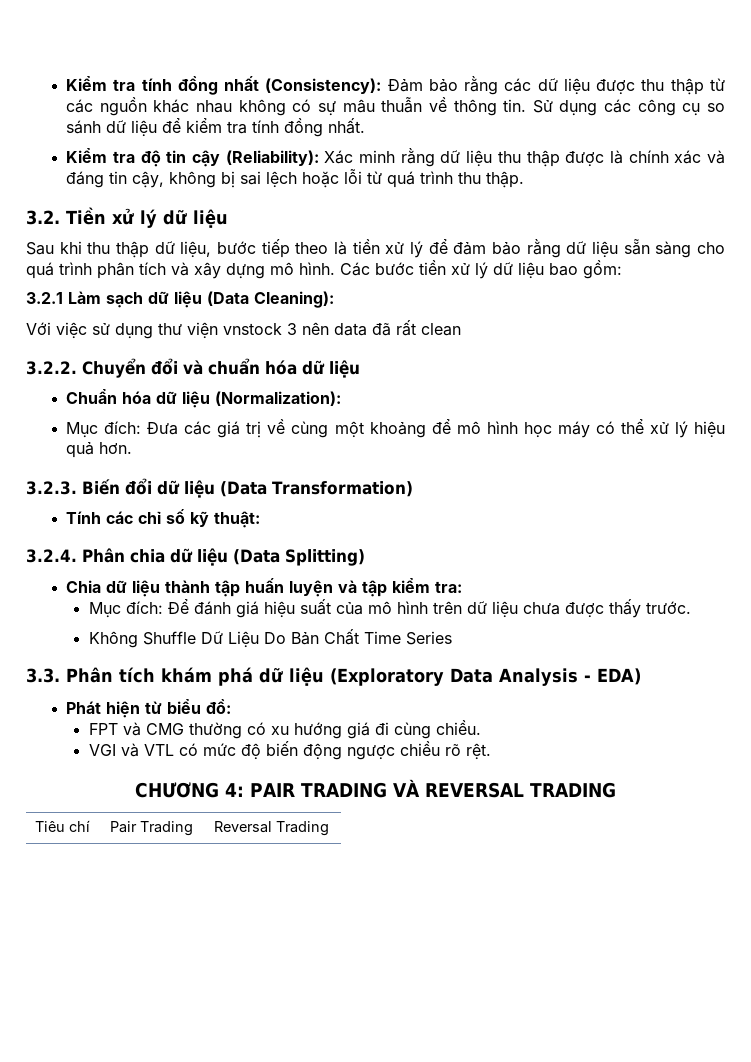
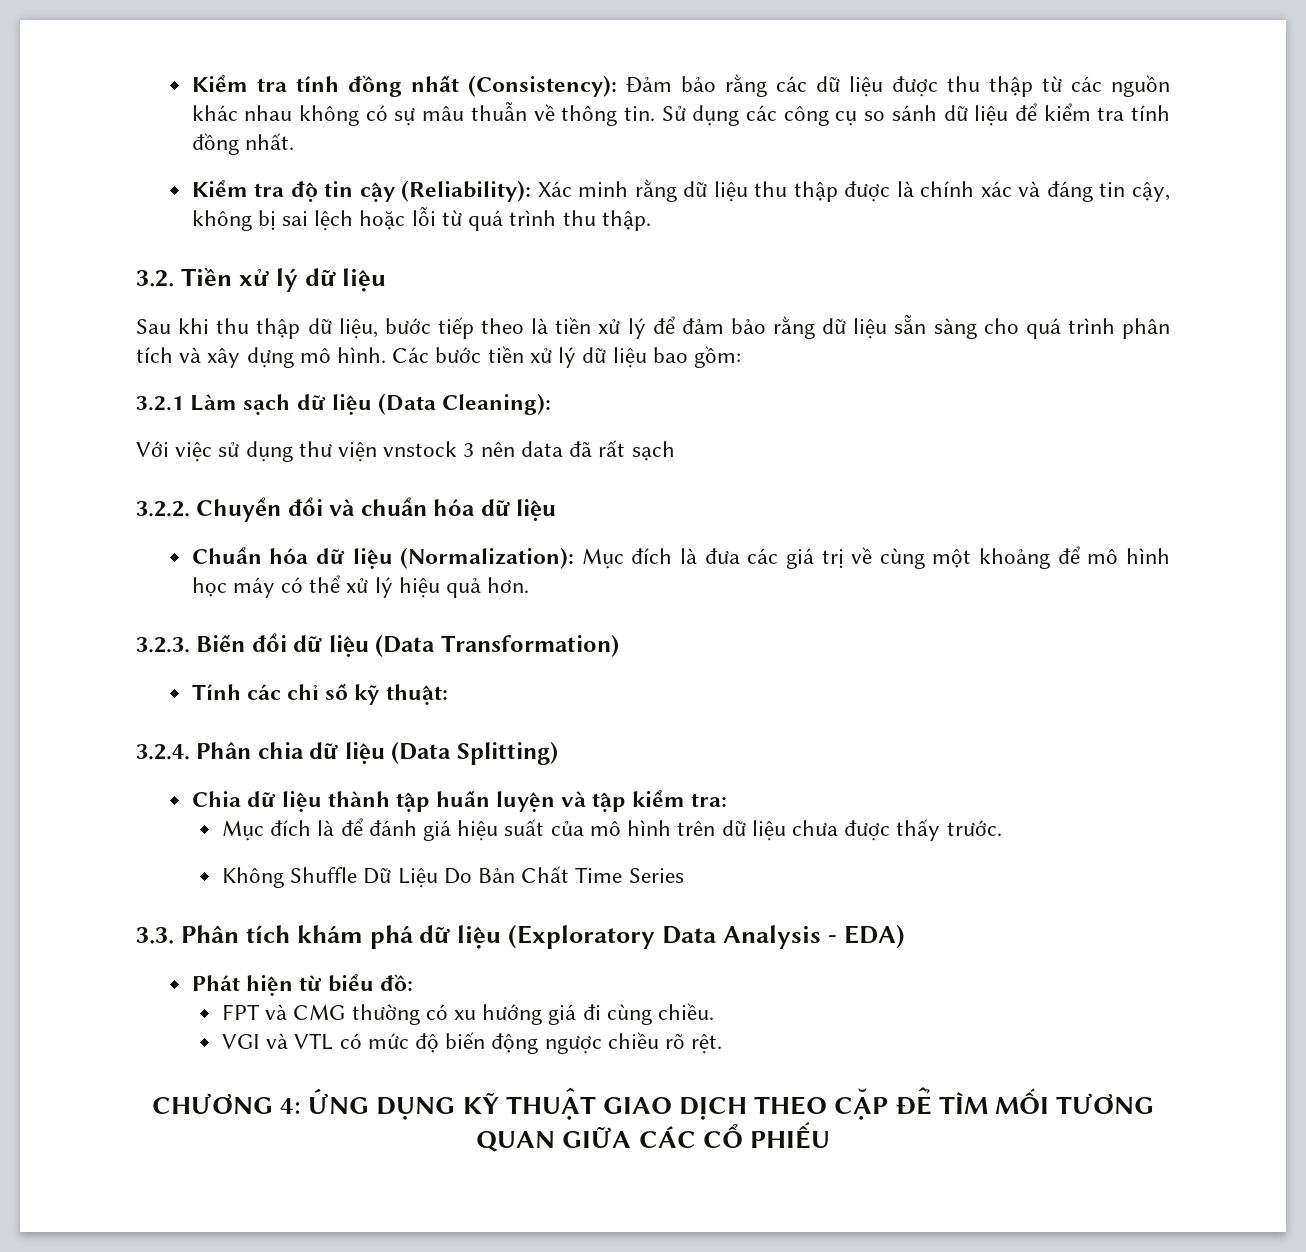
- Với việc sử dụng thư viện vnstock 3 nên data đã rất clean
+ Với việc sử dụng thư viện vnstock 3 nên data đã rất sạch
- Chuẩn hóa dữ liệu (Normalization):
- Mục đích: Đưa các giá trị về cùng một khoảng để mô hình học máy có thể xử lý hiệu quả hơn.
+ Chuẩn hóa dữ liệu (Normalization): Mục đích là đưa các giá trị về cùng một khoảng để mô hình học máy có thể xử lý hiệu quả hơn.
- Mục đích: Để đánh giá hiệu suất của mô hình trên dữ liệu chưa được thấy trước.
+ Mục đích là để đánh giá hiệu suất của mô hình trên dữ liệu chưa được thấy trước.
- CHƯƠNG 4: PAIR TRADING VÀ REVERSAL TRADING
- Tiêu chí | Pair Trading | Reversal Trading
+ CHƯƠNG 4: ỨNG DỤNG KỸ THUẬT GIAO DỊCH THEO CẶP ĐỂ TÌM MỐI TƯƠNG QUAN GIỮA CÁC CỔ PHIẾU

